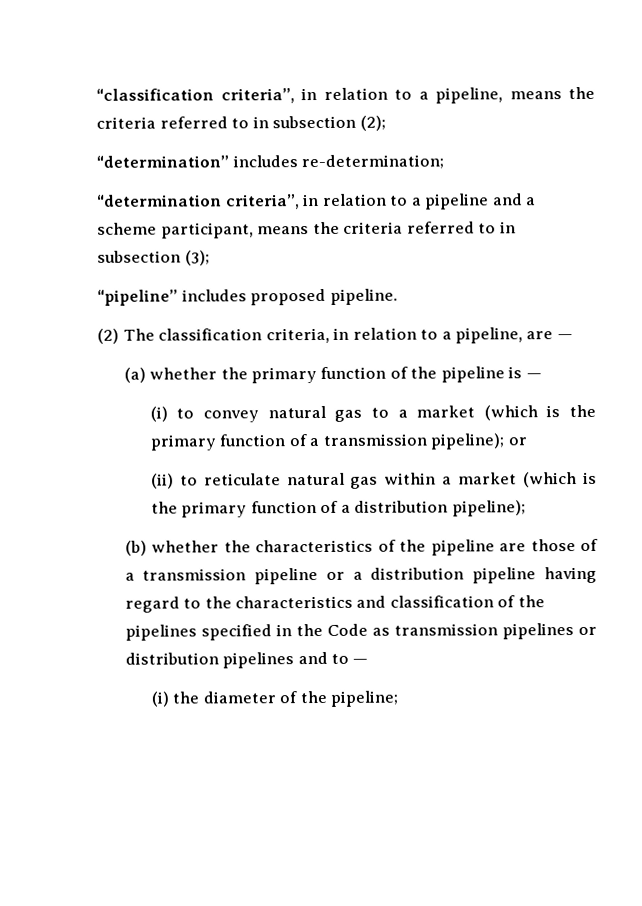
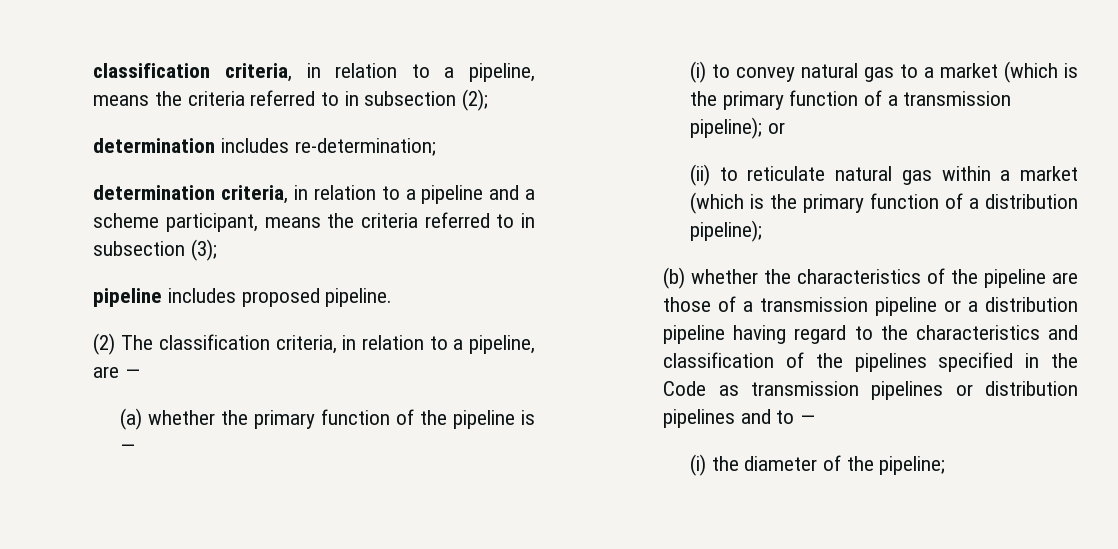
- “classification criteria”, in relation to a pipeline, means the criteria referred to in subsection (2);
+ classification criteria, in relation to a pipeline, means the criteria referred to in subsection (2);
- “determination” includes re-determination;
+ determination includes re-determination;
- “determination criteria”, in relation to a pipeline and a scheme participant, means the criteria referred to in subsection (3);
+ determination criteria, in relation to a pipeline and a scheme participant, means the criteria referred to in subsection (3);
- “pipeline” includes proposed pipeline.
+ pipeline includes proposed pipeline.

